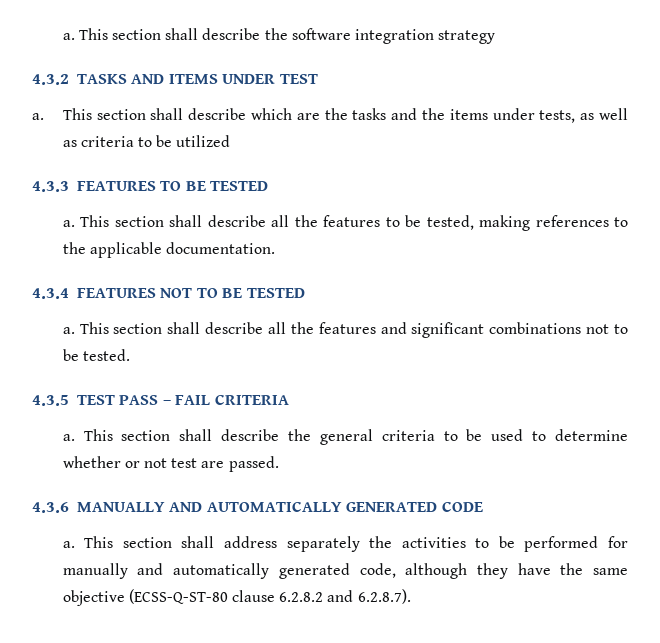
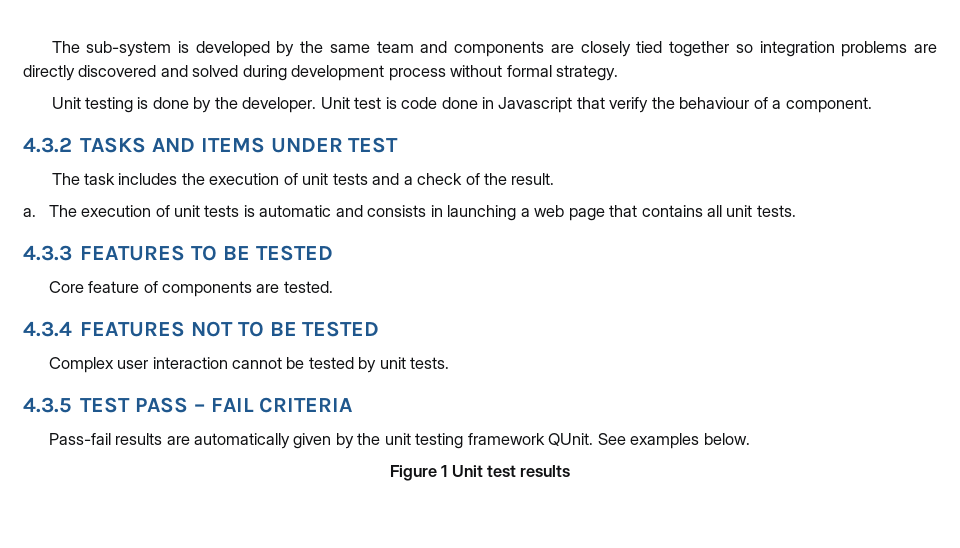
- a. This section shall describe the software integration strategy
+ The sub-system is developed by the same team and components are closely tied together so integration problems are directly discovered and solved during development process without formal strategy.
+ Unit testing is done by the developer. Unit test is code done in Javascript that verify the behaviour of a component.
- a. This section shall describe which are the tasks and the items under tests, as well as criteria to be utilized
+ The task includes the execution of unit tests and a check of the result.
+ a. The execution of unit tests is automatic and consists in launching a web page that contains all unit tests.
- a. This section shall describe all the features to be tested, making references to the applicable documentation.
+ Core feature of components are tested.
- a. This section shall describe all the features and significant combinations not to be tested.
+ Complex user interaction cannot be tested by unit tests.
- a. This section shall describe the general criteria to be used to determine whether or not test are passed.
- 4.3.6 MANUALLY AND AUTOMATICALLY GENERATED CODE
- a. This section shall address separately the activities to be performed for manually and automatically generated code, although they have the same objective (ECSS-Q-ST-80 clause 6.2.8.2 and 6.2.8.7).
+ Pass-fail results are automatically given by the unit testing framework QUnit. See examples below.
+ Figure 1 Unit test results

